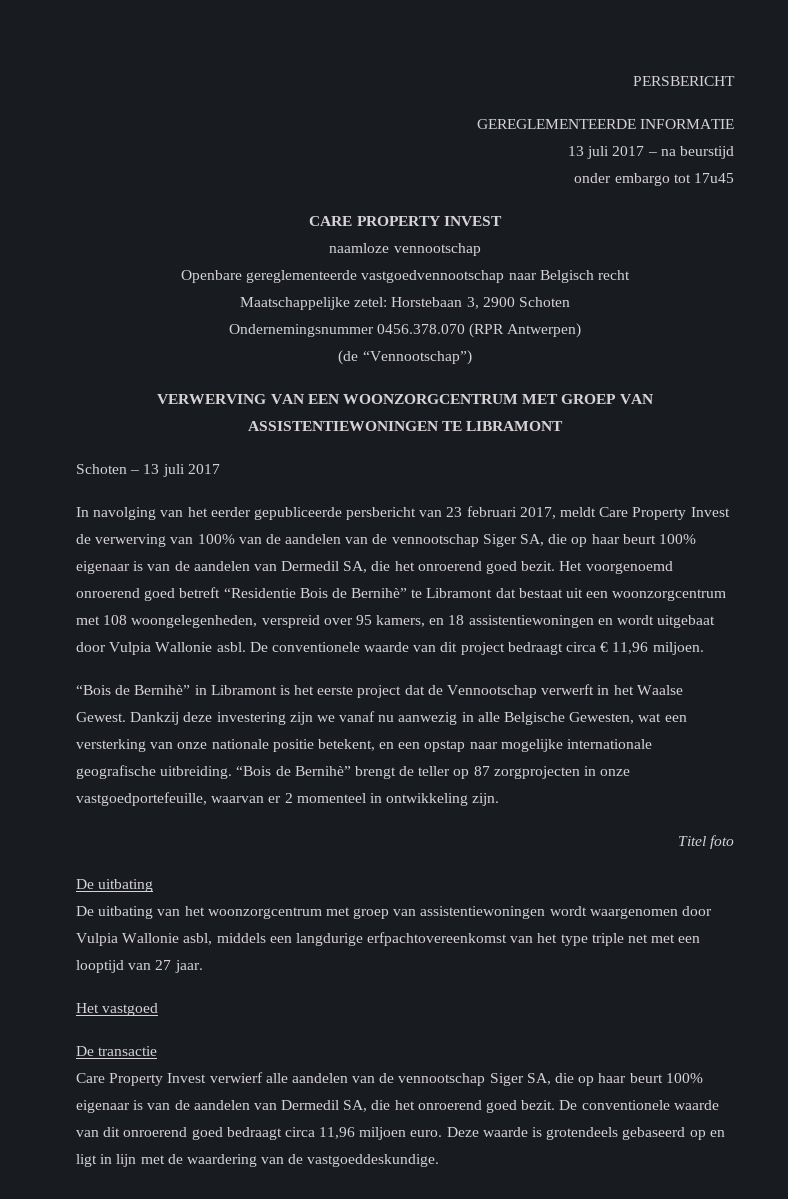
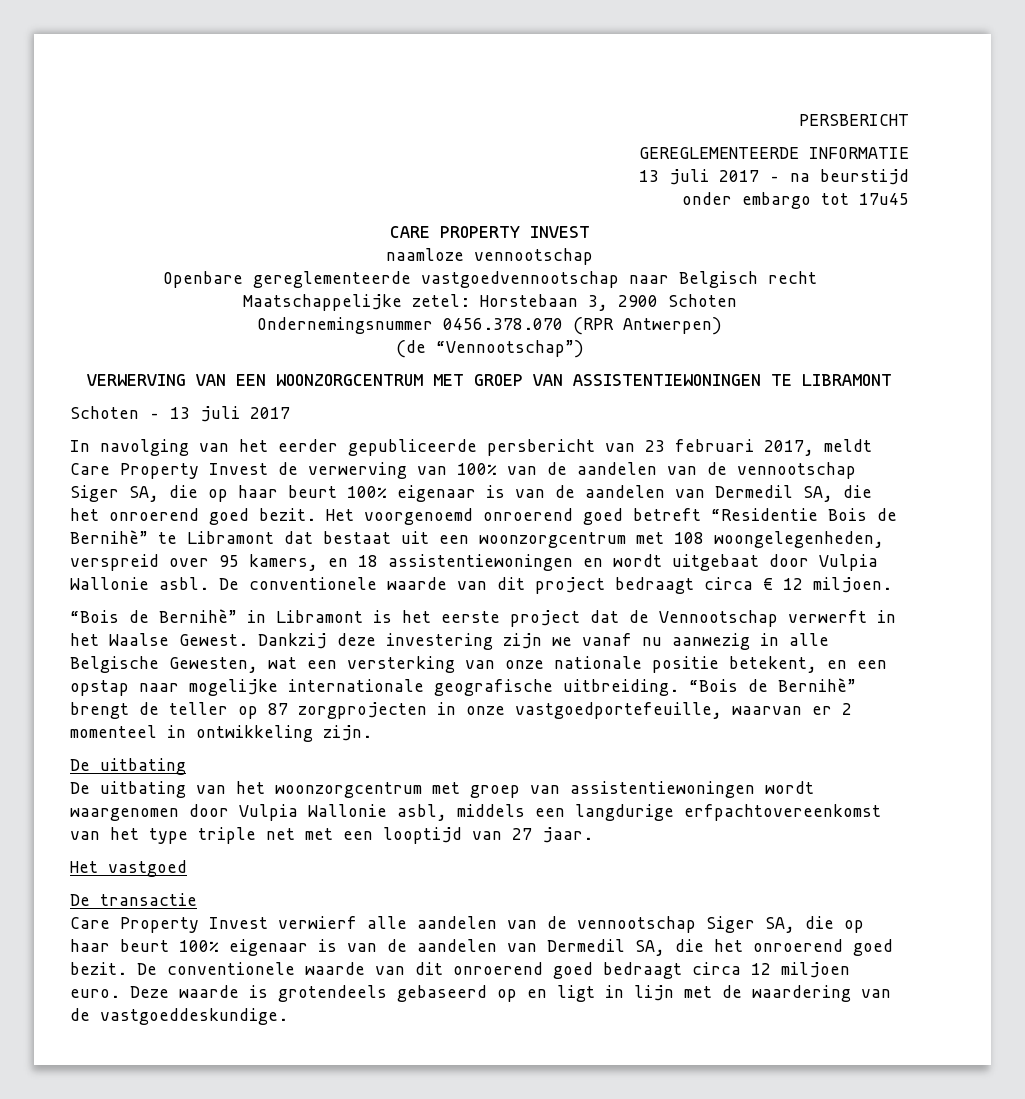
- De conventionele waarde van dit project bedraagt circa € 11,96 miljoen.
+ De conventionele waarde van dit project bedraagt circa € 12 miljoen.
- Titel foto
- De conventionele waarde van dit onroerend goed bedraagt circa 11,96 miljoen euro.
+ De conventionele waarde van dit onroerend goed bedraagt circa 12 miljoen euro.

